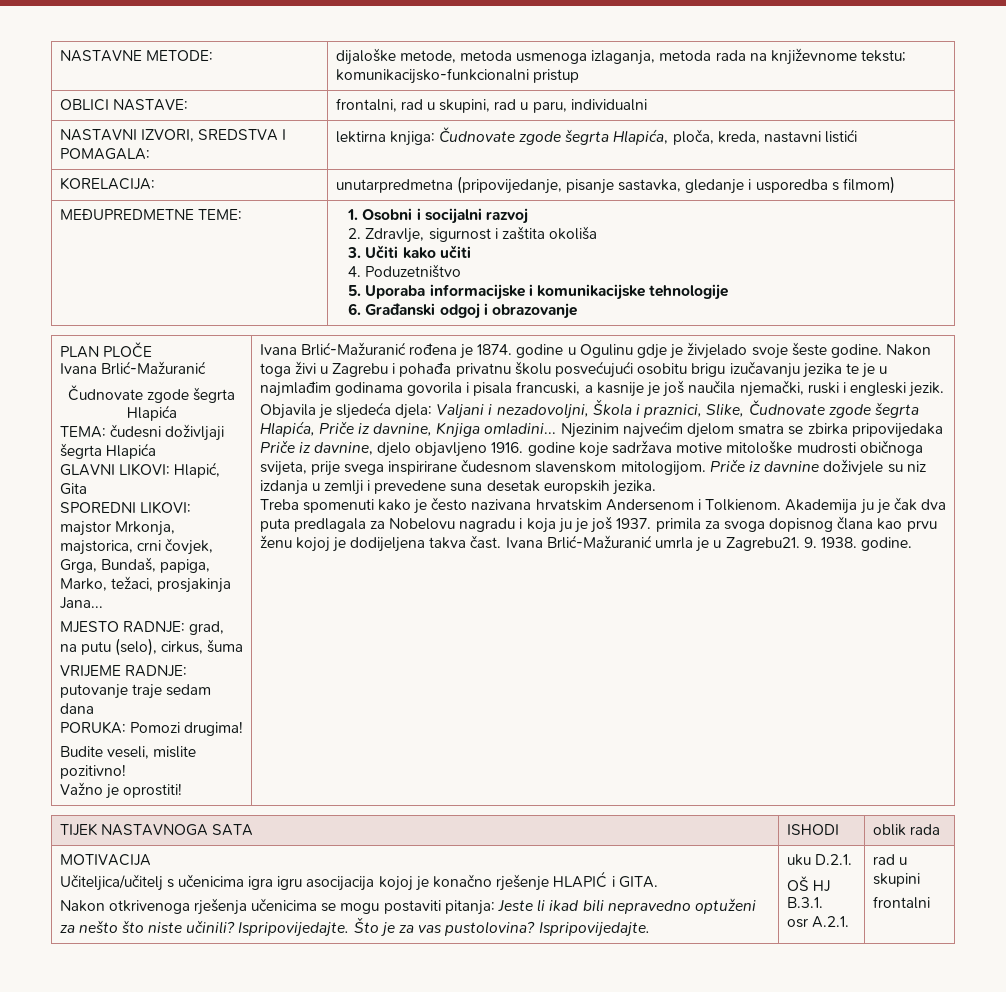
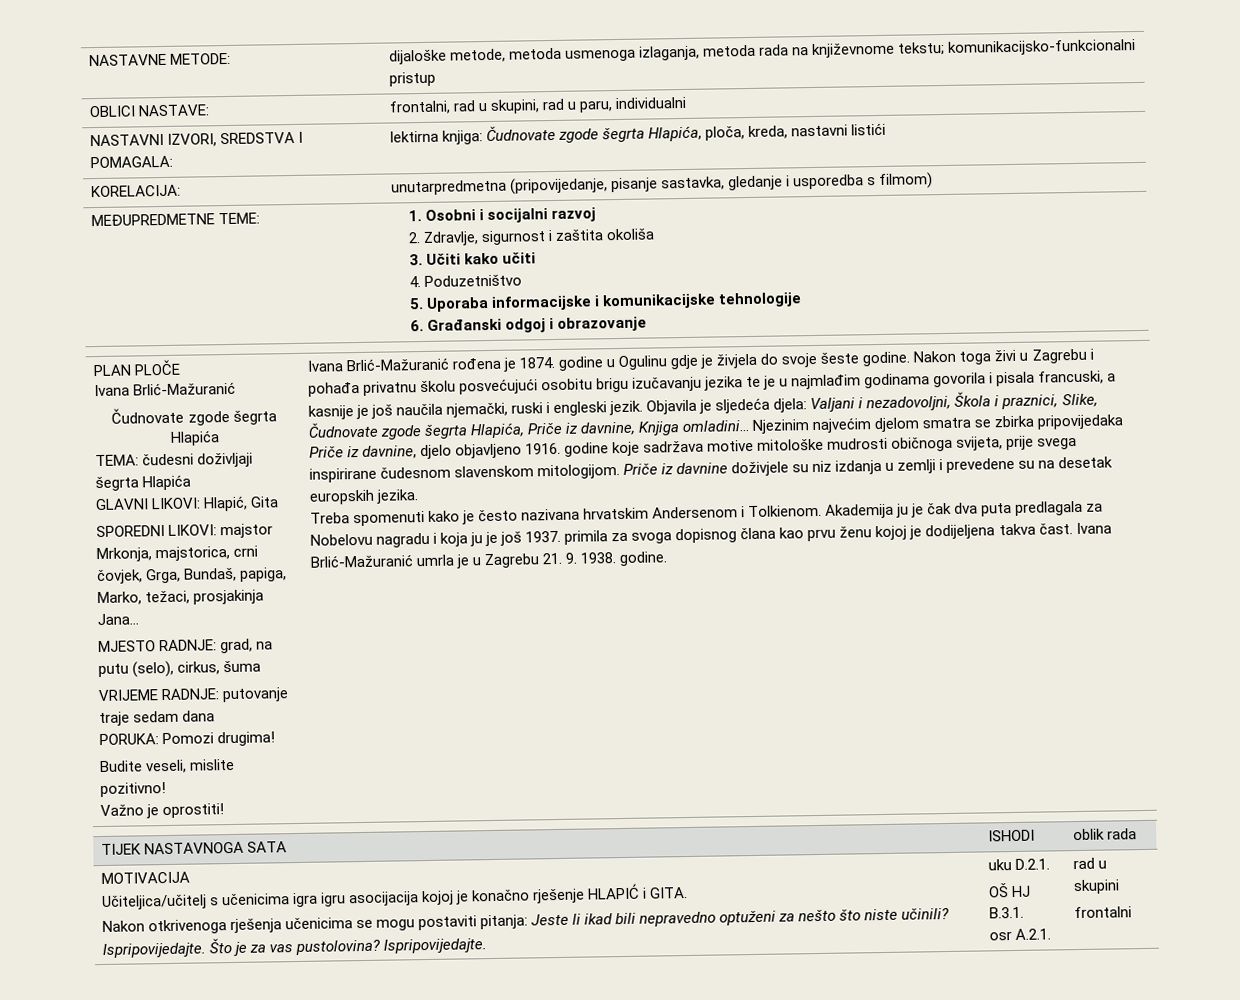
- Ivana Brlić-Mažuranić rođena je 1874. godine u Ogulinu gdje je živjelado svoje šeste godine.
+ Ivana Brlić-Mažuranić rođena je 1874. godine u Ogulinu gdje je živjela do svoje šeste godine.
- Priče iz davnine doživjele su niz izdanja u zemlji i prevedene suna desetak europskih jezika.
+ Priče iz davnine doživjele su niz izdanja u zemlji i prevedene su na desetak europskih jezika.
- Ivana Brlić-Mažuranić umrla je u Zagrebu21. 9. 1938. godine.
+ Ivana Brlić-Mažuranić umrla je u Zagrebu 21. 9. 1938. godine.

